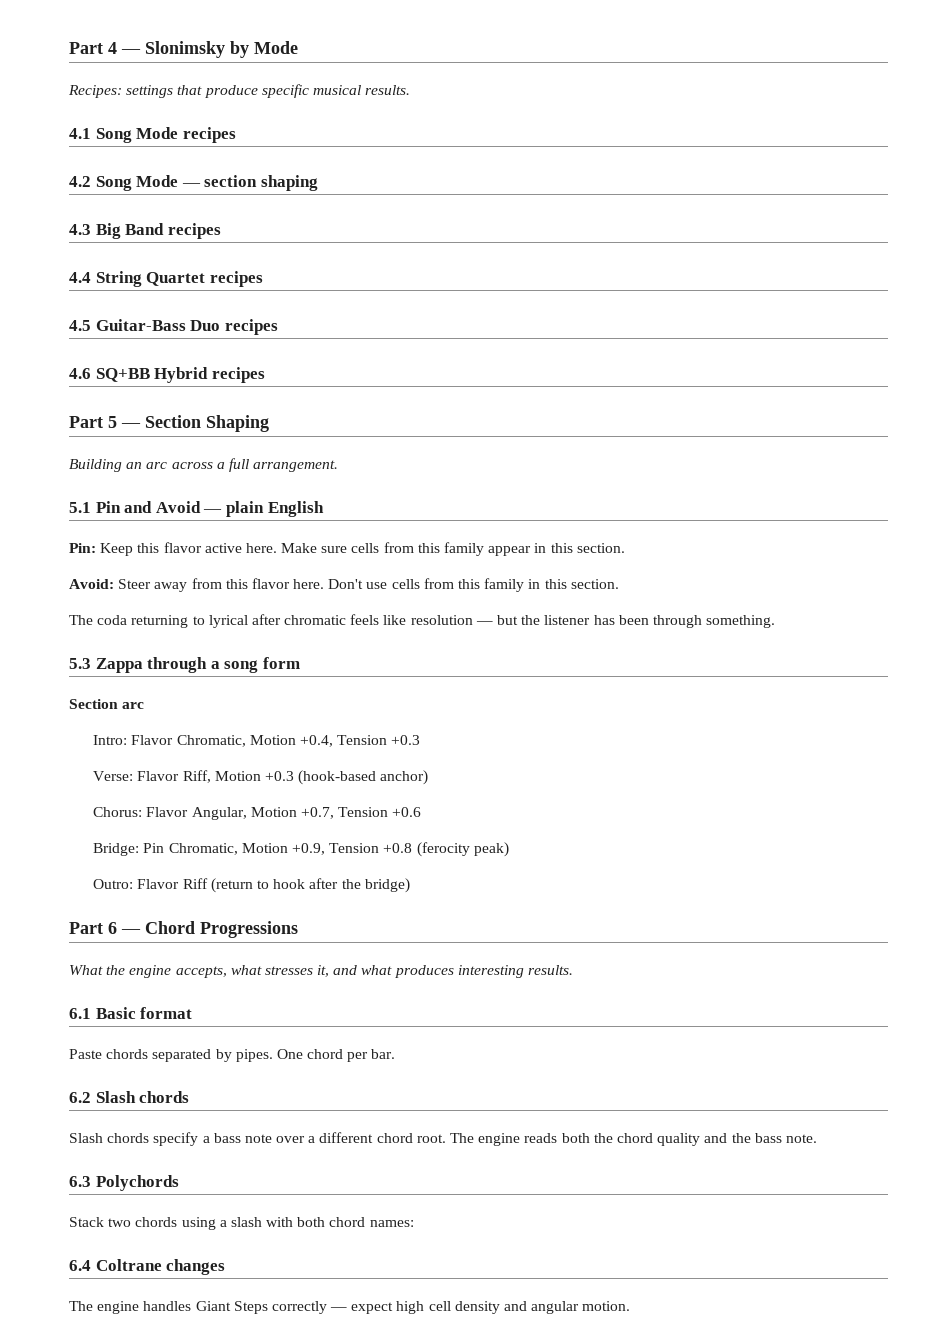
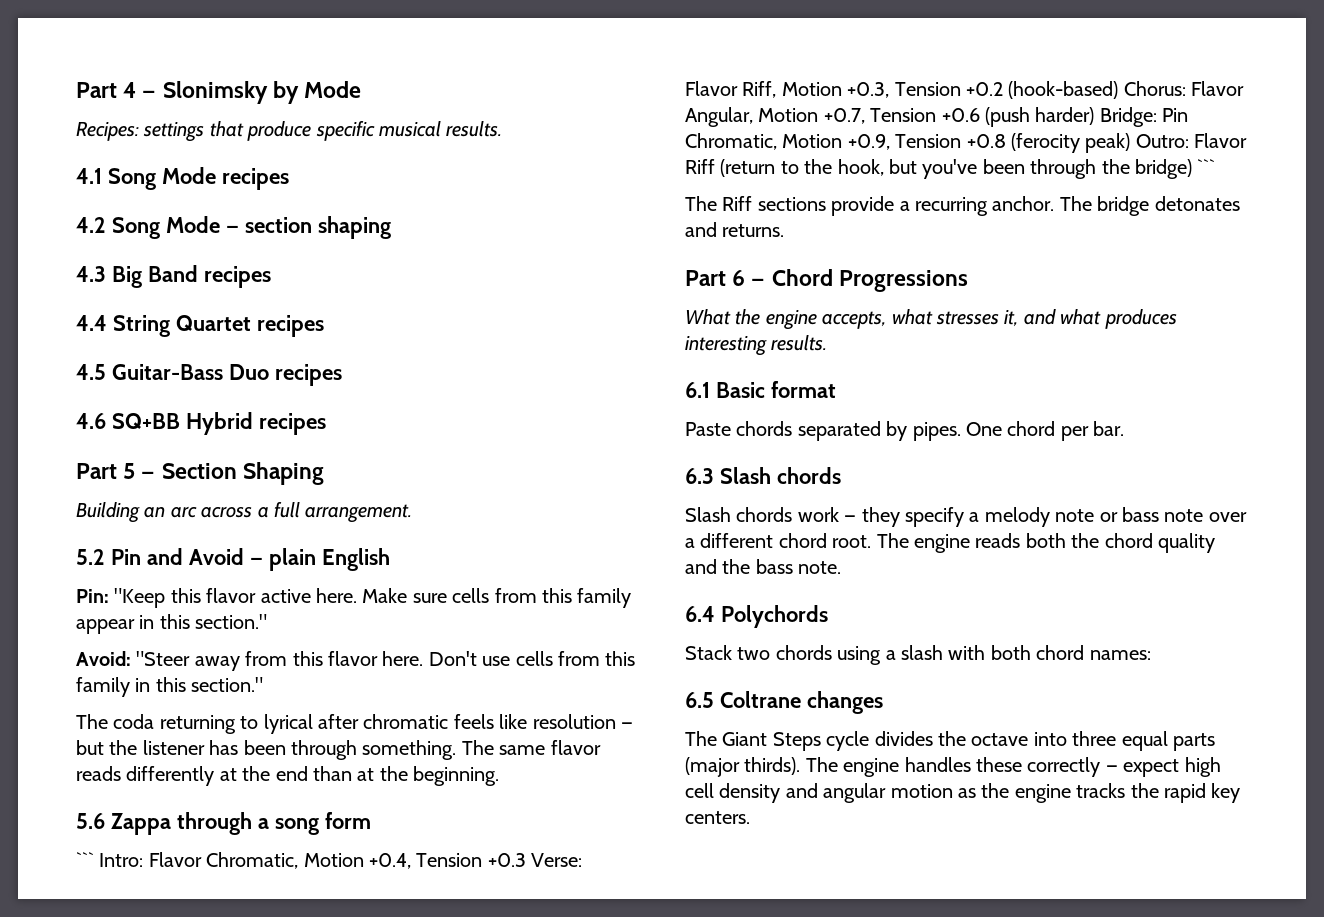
- 5.1 Pin and Avoid — plain English
+ 5.2 Pin and Avoid — plain English
- Pin: Keep this flavor active here.
+ Pin: "Keep this flavor active here.
- Make sure cells from this family appear in this section.
+ Make sure cells from this family appear in this section."
- Avoid: Steer away from this flavor here.
+ Avoid: "Steer away from this flavor here.
- Don't use cells from this family in this section.
+ Don't use cells from this family in this section."
- The coda returning to lyrical after chromatic feels like resolution — but the listener has been through something.
- 5.3 Zappa through a song form
+ The coda returning to lyrical after chromatic feels like resolution — but the listener has been through something. The same flavor reads differently at the end than at the beginning.
+ 5.6 Zappa through a song form
- Section arc
- Intro: Flavor Chromatic, Motion +0.4, Tension +0.3
- Verse: Flavor Riff, Motion +0.3 (hook-based anchor)
- Chorus: Flavor Angular, Motion +0.7, Tension +0.6
- Bridge: Pin Chromatic, Motion +0.9, Tension +0.8 (ferocity peak)
- Outro: Flavor Riff (return to hook after the bridge)
+ ``` Intro: Flavor Chromatic, Motion +0.4, Tension +0.3 Verse: Flavor Riff, Motion +0.3, Tension +0.2 (hook-based) Chorus: Flavor Angular, Motion +0.7, Tension +0.6 (push harder) Bridge: Pin Chromatic, Motion +0.9, Tension +0.8 (ferocity peak) Outro: Flavor Riff (return to the hook, but you've been through the bridge) ```
+ The Riff sections provide a recurring anchor. The bridge detonates and returns.
- 6.2 Slash chords
+ 6.3 Slash chords
- Slash chords specify a bass note over a different chord root.
+ Slash chords work — they specify a melody note or bass note over a different chord root.
- 6.3 Polychords
+ 6.4 Polychords
- 6.4 Coltrane changes
+ 6.5 Coltrane changes
- The engine handles Giant Steps correctly — expect high cell density and angular motion.
+ The Giant Steps cycle divides the octave into three equal parts (major thirds). The engine handles these correctly — expect high cell density and angular motion as the engine tracks the rapid key centers.

